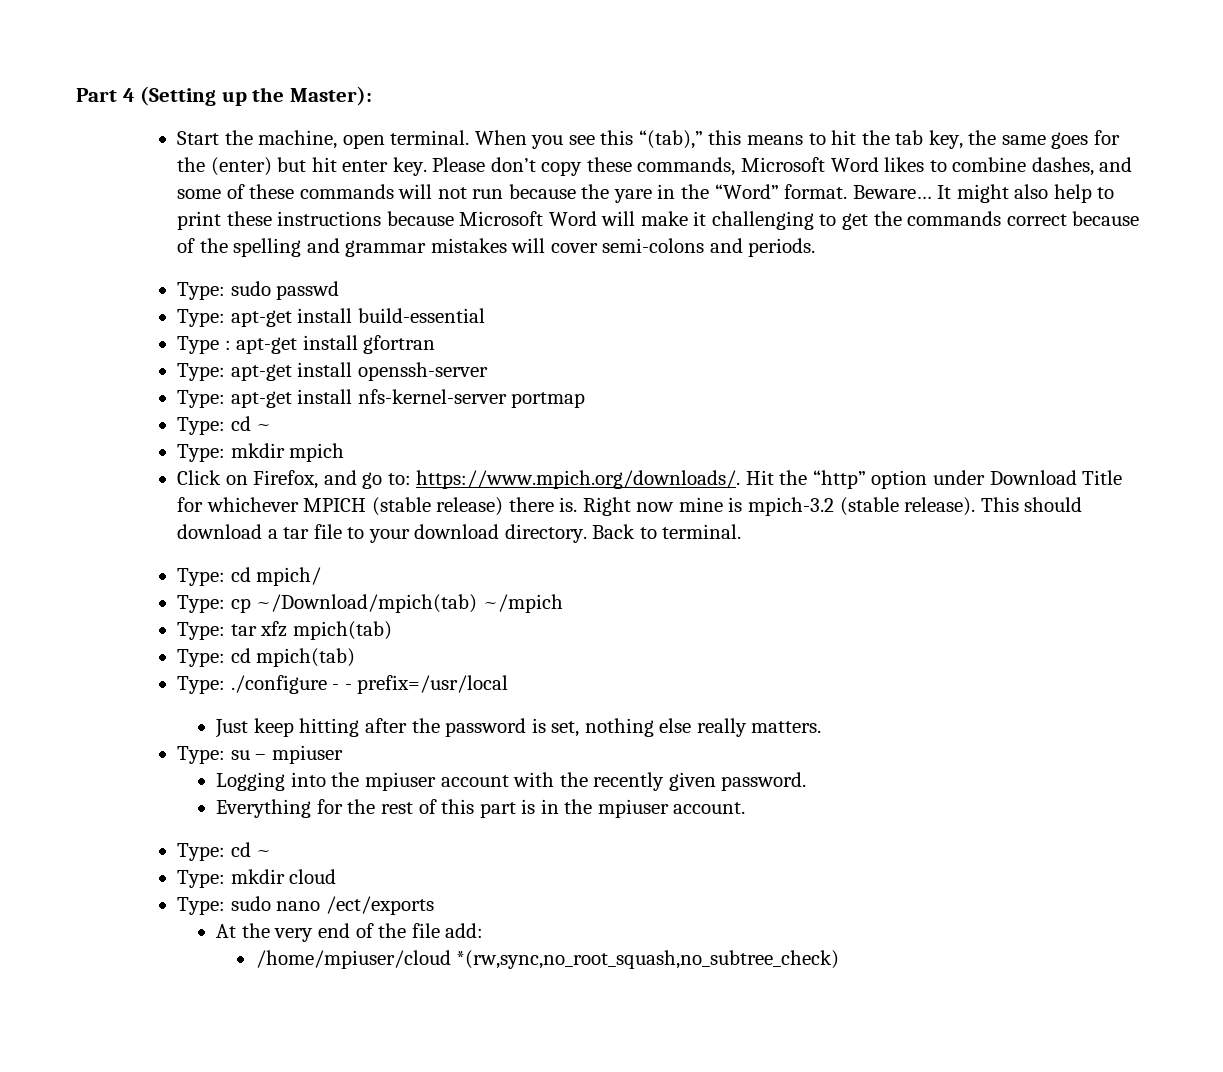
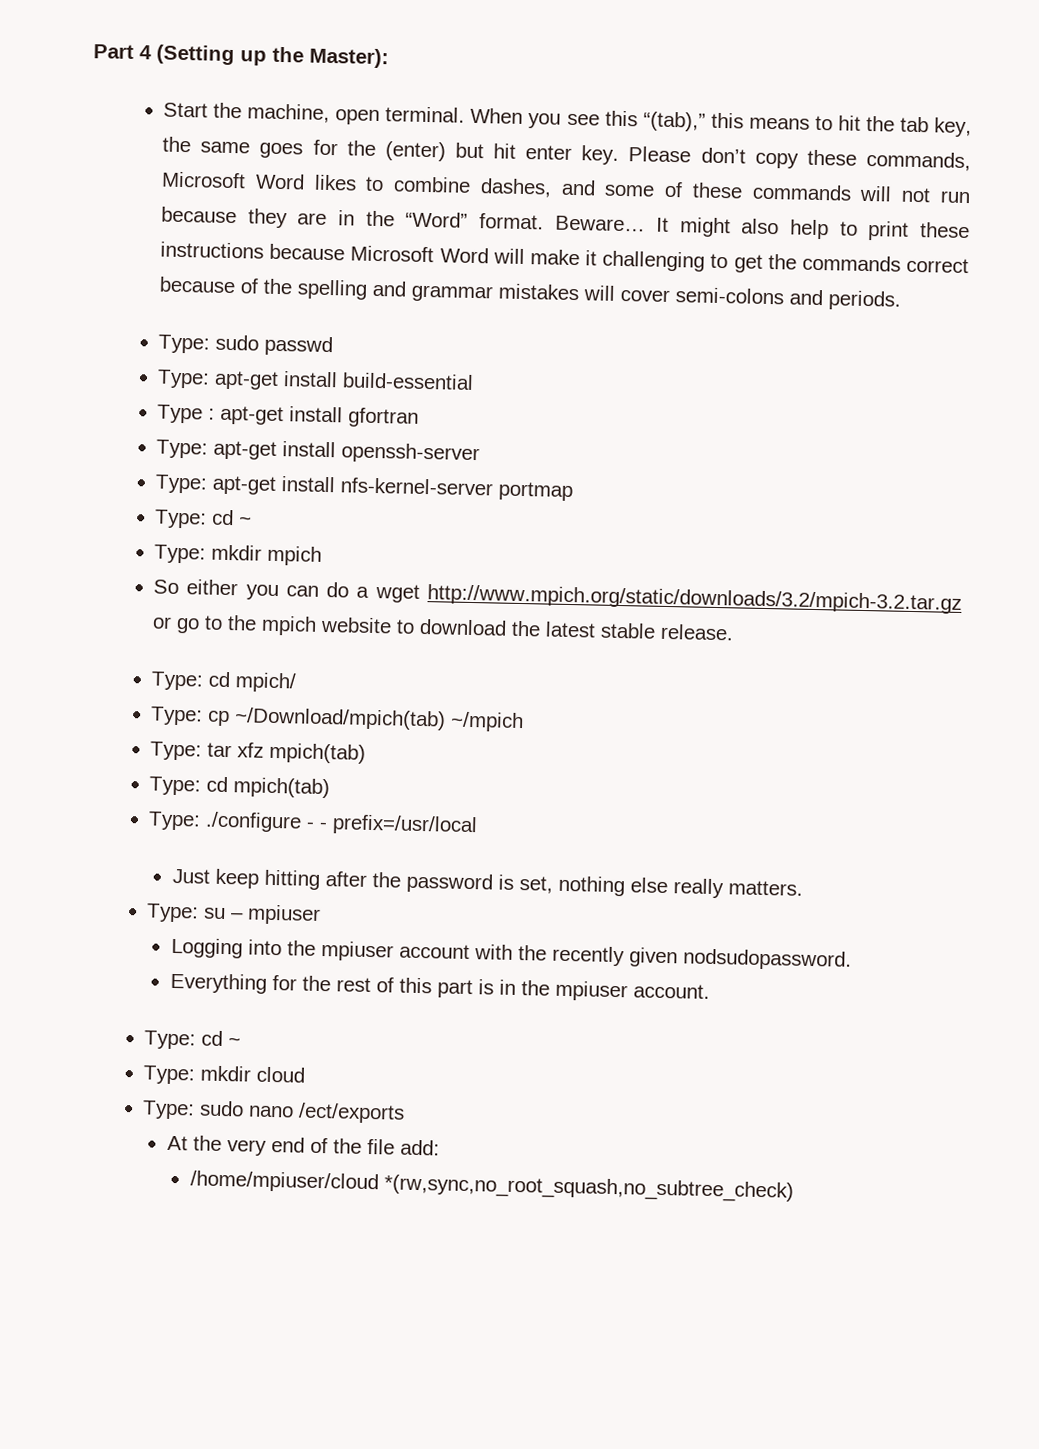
- Please don’t copy these commands, Microsoft Word likes to combine dashes, and some of these commands will not run because the yare in the “Word” format.
+ Please don’t copy these commands, Microsoft Word likes to combine dashes, and some of these commands will not run because they are in the “Word” format.
- Click on Firefox, and go to: https://www.mpich.org/downloads/. Hit the “http” option under Download Title for whichever MPICH (stable release) there is. Right now mine is mpich-3.2 (stable release). This should download a tar file to your download directory. Back to terminal.
+ So either you can do a wget http://www.mpich.org/static/downloads/3.2/mpich-3.2.tar.gz or go to the mpich website to download the latest stable release.
- Logging into the mpiuser account with the recently given password.
+ Logging into the mpiuser account with the recently given nodsudopassword.

